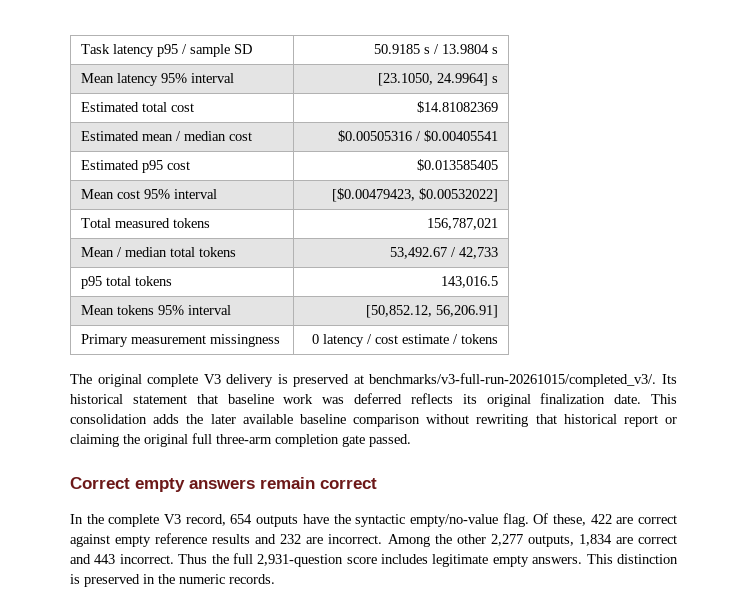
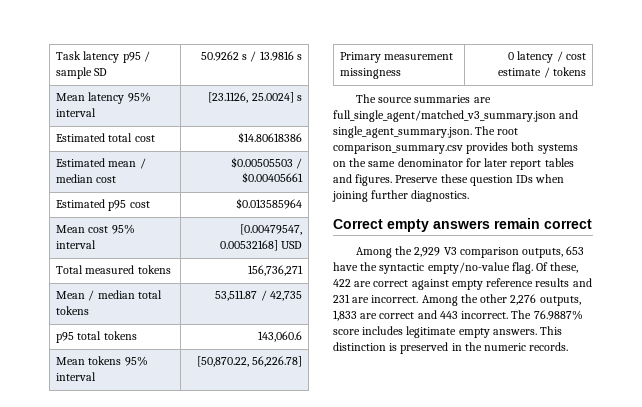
- Task latency p95 / sample SD | 50.9185 s / 13.9804 s
+ Task latency p95 / sample SD | 50.9262 s / 13.9816 s
- Mean latency 95% interval | [23.1050, 24.9964] s
+ Mean latency 95% interval | [23.1126, 25.0024] s
- Estimated total cost | $14.81082369
+ Estimated total cost | $14.80618386
- Estimated mean / median cost | $0.00505316 / $0.00405541
+ Estimated mean / median cost | $0.00505503 / $0.00405661
- Estimated p95 cost | $0.013585405
+ Estimated p95 cost | $0.013585964
- Mean cost 95% interval | [$0.00479423, $0.00532022]
+ Mean cost 95% interval | [0.00479547, 0.00532168] USD
- Total measured tokens | 156,787,021
+ Total measured tokens | 156,736,271
- Mean / median total tokens | 53,492.67 / 42,733
+ Mean / median total tokens | 53,511.87 / 42,735
- p95 total tokens | 143,016.5
+ p95 total tokens | 143,060.6
- Mean tokens 95% interval | [50,852.12, 56,206.91]
+ Mean tokens 95% interval | [50,870.22, 56,226.78]
- The original complete V3 delivery is preserved at benchmarks/v3-full-run-20261015/completed_v3/. Its historical statement that baseline work was deferred reflects its original finalization date. This consolidation adds the later available baseline comparison without rewriting that historical report or claiming the original full three-arm completion gate passed.
+ The source summaries are full_single_agent/matched_v3_summary.json and single_agent_summary.json. The root comparison_summary.csv provides both systems on the same denominator for later report tables and figures. Preserve these question IDs when joining further diagnostics.
- In the complete V3 record, 654 outputs have the syntactic empty/no-value flag.
+ Among the 2,929 V3 comparison outputs, 653 have the syntactic empty/no-value flag.
- Of these, 422 are correct against empty reference results and 232 are incorrect.
+ Of these, 422 are correct against empty reference results and 231 are incorrect.
- Among the other 2,277 outputs, 1,834 are correct and 443 incorrect.
+ Among the other 2,276 outputs, 1,833 are correct and 443 incorrect.
- Thus the full 2,931-question score includes legitimate empty answers.
+ The 76.9887% score includes legitimate empty answers.

